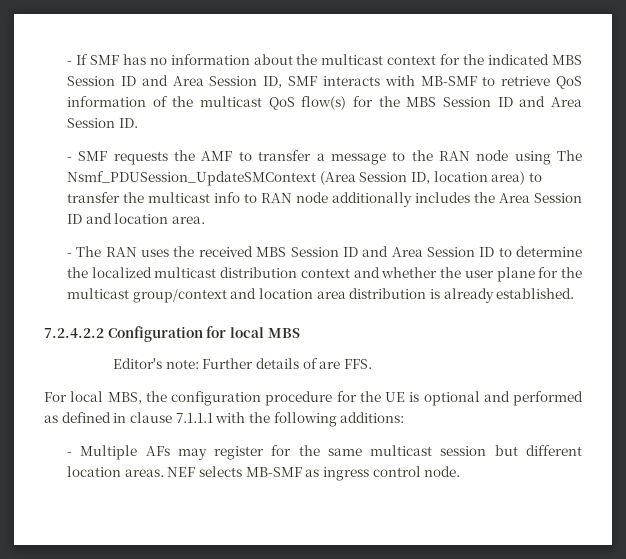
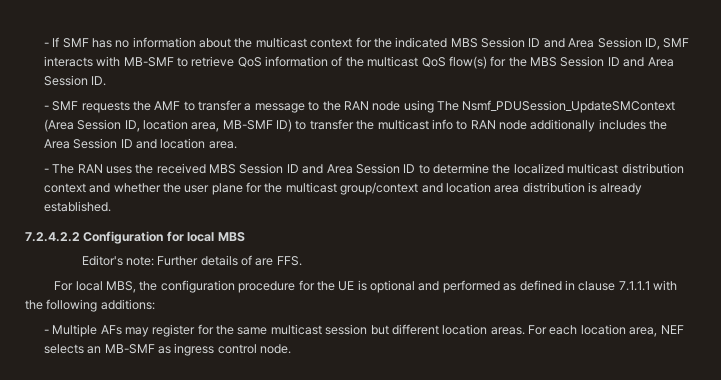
- - SMF requests the AMF to transfer a message to the RAN node using The Nsmf_PDUSession_UpdateSMContext (Area Session ID, location area) to transfer the multicast info to RAN node additionally includes the Area Session ID and location area.
+ - SMF requests the AMF to transfer a message to the RAN node using The Nsmf_PDUSession_UpdateSMContext (Area Session ID, location area, MB-SMF ID) to transfer the multicast info to RAN node additionally includes the Area Session ID and location area.
- NEF selects MB-SMF as ingress control node.
+ For each location area, NEF selects an MB-SMF as ingress control node.

